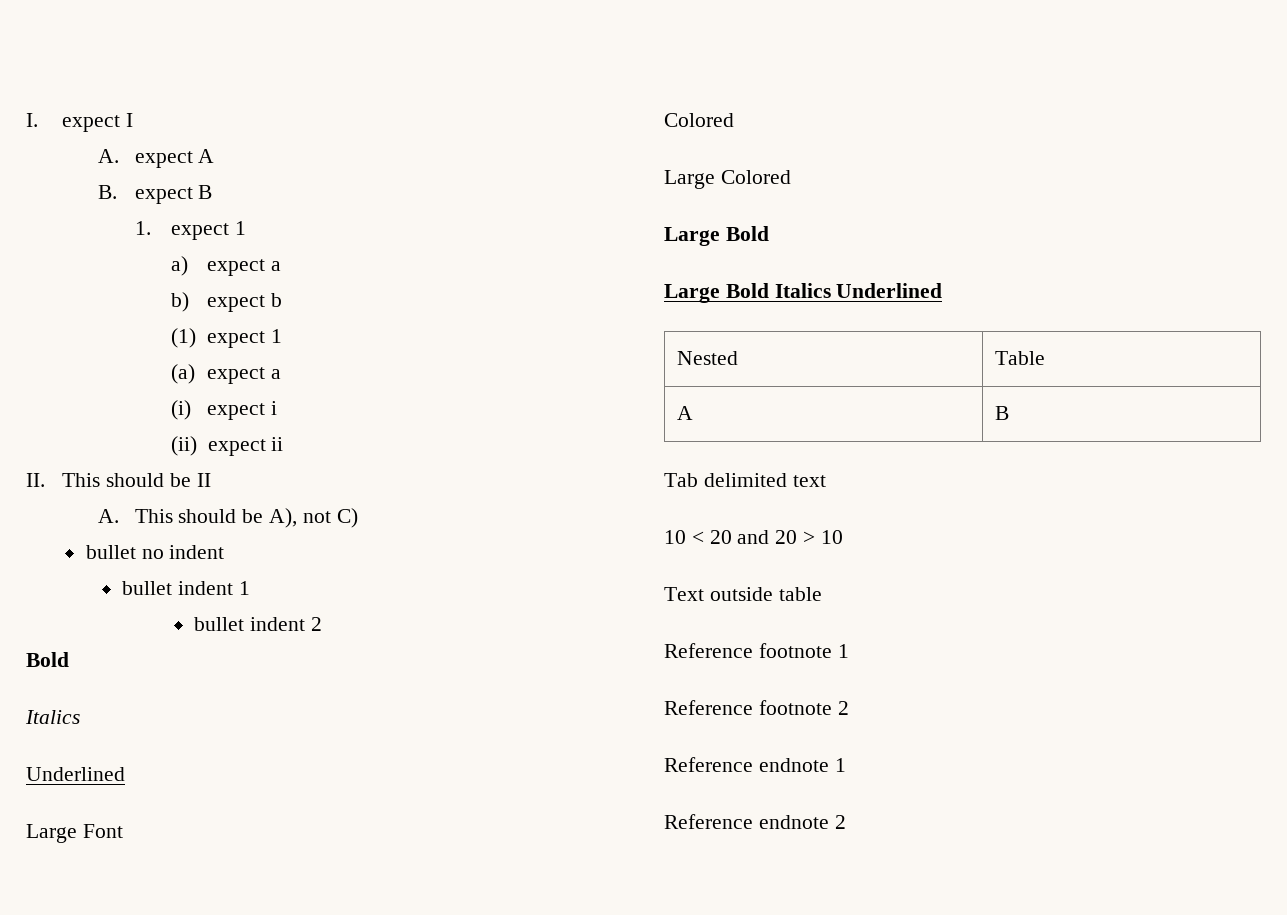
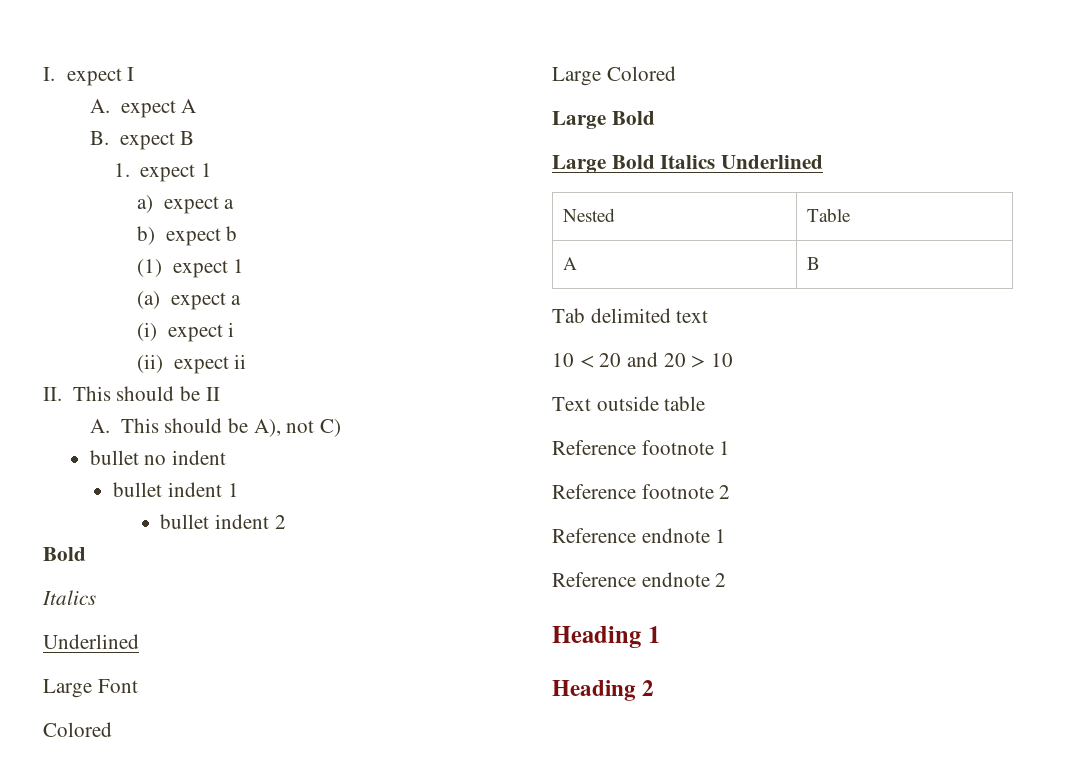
+ Heading 1
+ Heading 2

